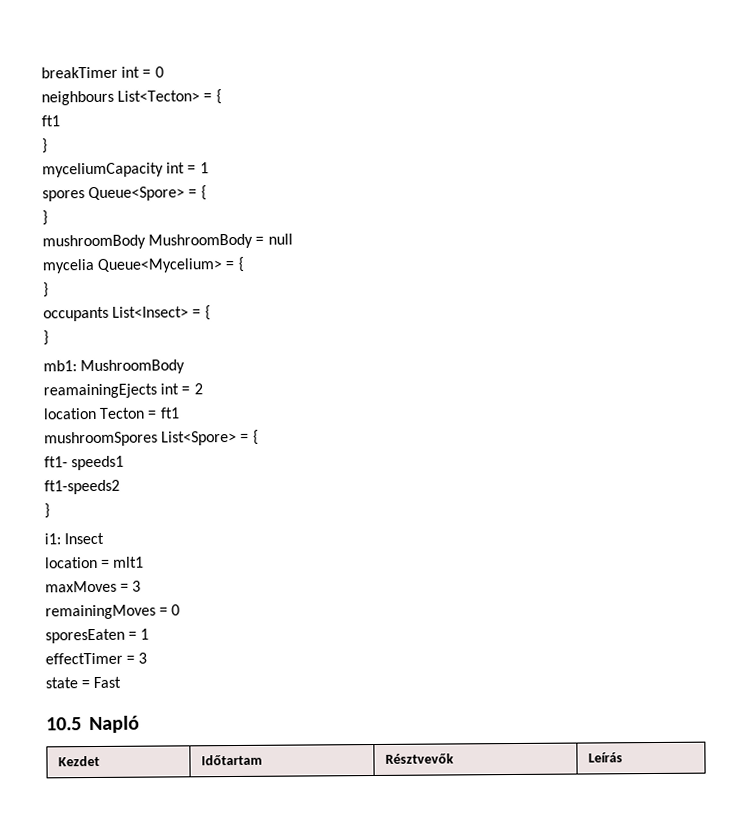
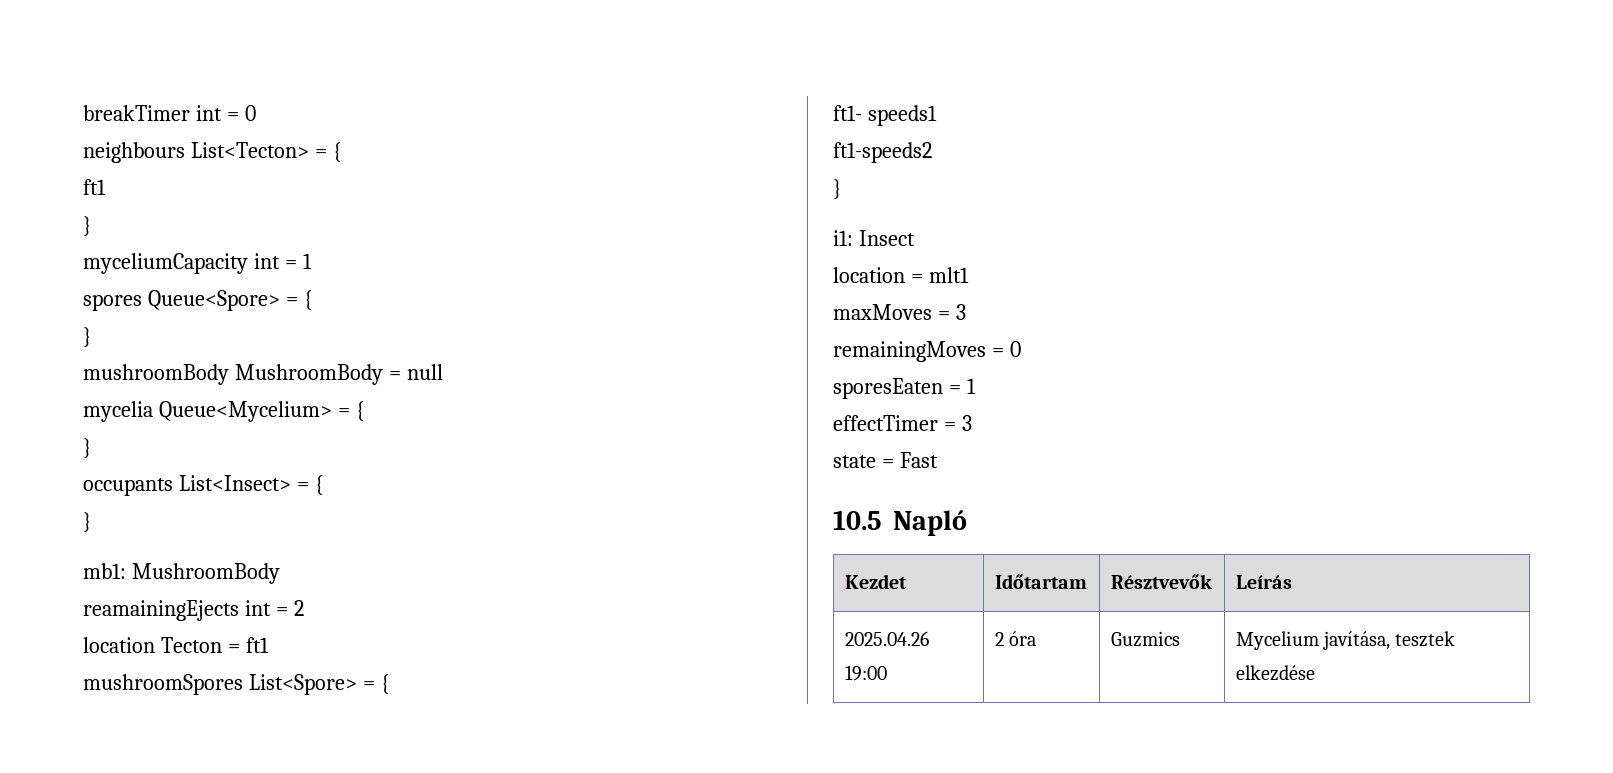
+ 2025.04.26 19:00 | 2 óra | Guzmics | Mycelium javítása, tesztek elkezdése

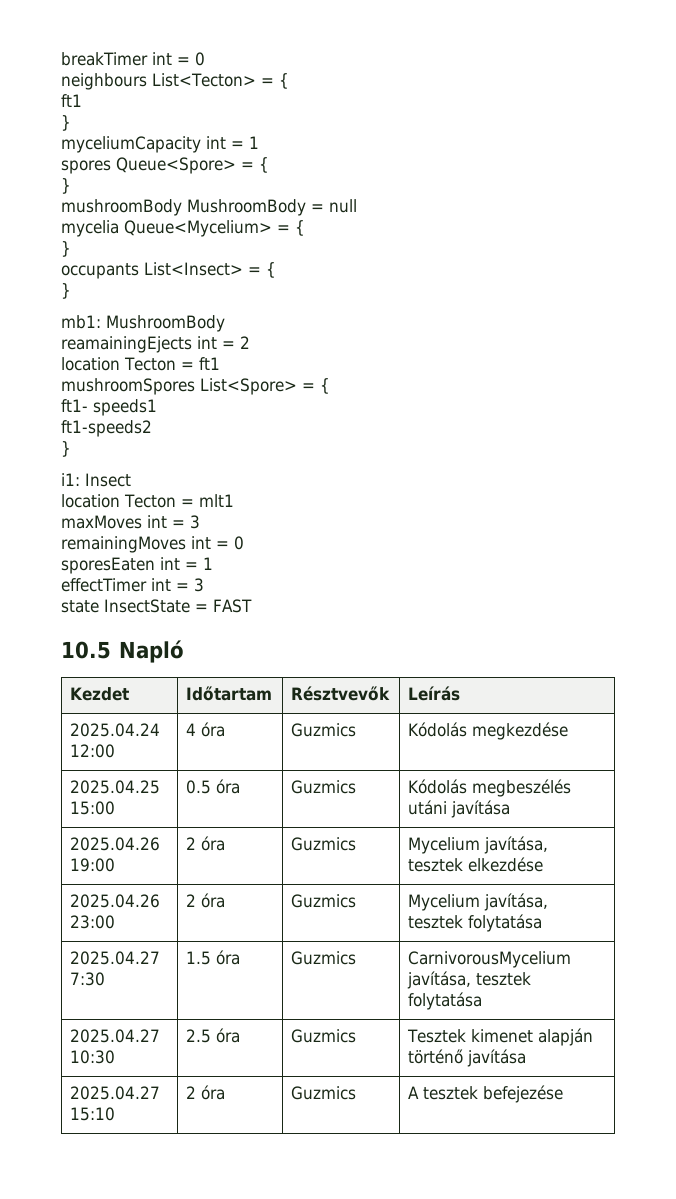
- location = mlt1
+ location Tecton = mlt1
- maxMoves = 3
+ maxMoves int = 3
- remainingMoves = 0
+ remainingMoves int = 0
- sporesEaten = 1
+ sporesEaten int = 1
- effectTimer = 3
+ effectTimer int = 3
- state = Fast
+ state InsectState = FAST
+ 2025.04.24 12:00 | 4 óra | Guzmics | Kódolás megkezdése
+ 2025.04.25 15:00 | 0.5 óra | Guzmics | Kódolás megbeszélés utáni javítása
+ 2025.04.26 23:00 | 2 óra | Guzmics | Mycelium javítása, tesztek folytatása
+ 2025.04.27 7:30 | 1.5 óra | Guzmics | CarnivorousMycelium javítása, tesztek folytatása
+ 2025.04.27 10:30 | 2.5 óra | Guzmics | Tesztek kimenet alapján történő javítása
+ 2025.04.27 15:10 | 2 óra | Guzmics | A tesztek befejezése

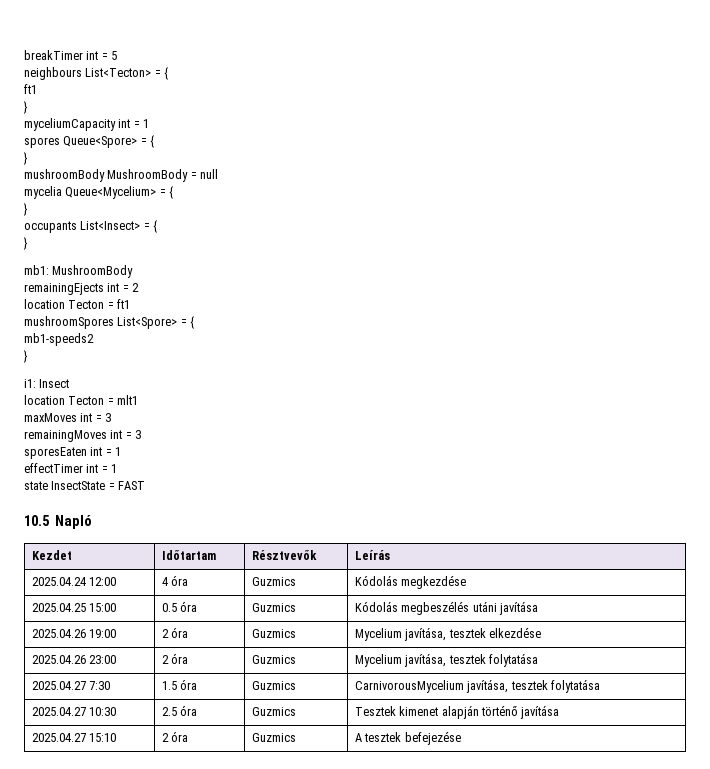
- breakTimer int = 0
+ breakTimer int = 5
- reamainingEjects int = 2
+ remainingEjects int = 2
- ft1- speeds1
- ft1-speeds2
+ mb1-speeds2
- remainingMoves int = 0
+ remainingMoves int = 3
- effectTimer int = 3
+ effectTimer int = 1

